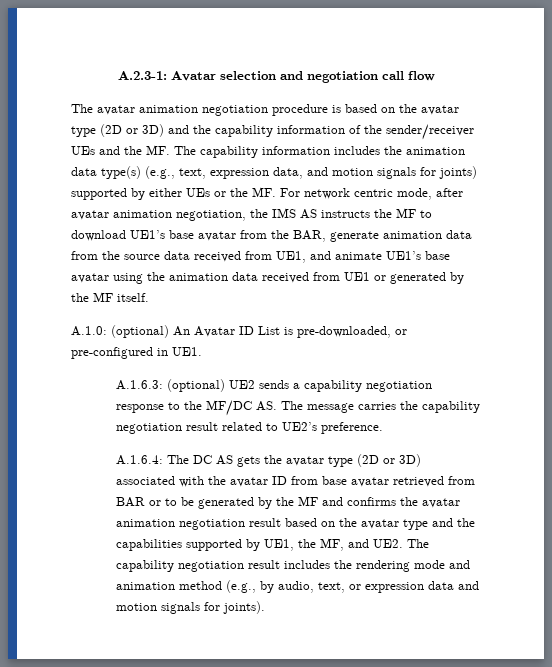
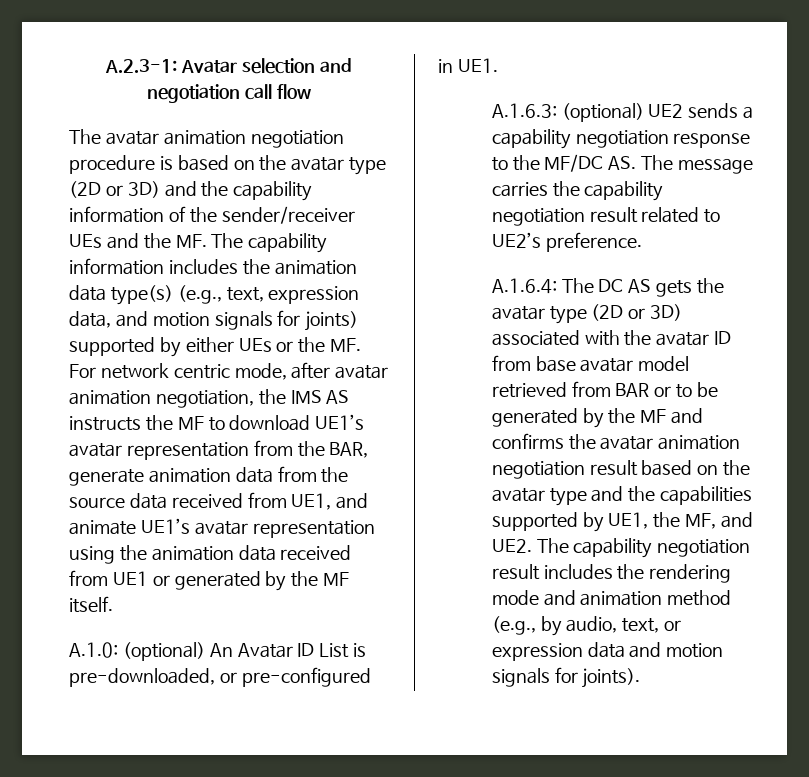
- The avatar animation negotiation procedure is based on the avatar type (2D or 3D) and the capability information of the sender/receiver UEs and the MF. The capability information includes the animation data type(s) (e.g., text, expression data, and motion signals for joints) supported by either UEs or the MF. For network centric mode, after avatar animation negotiation, the IMS AS instructs the MF to download UE1’s base avatar from the BAR, generate animation data from the source data received from UE1, and animate UE1’s base avatar using the animation data received from UE1 or generated by the MF itself.
+ The avatar animation negotiation procedure is based on the avatar type (2D or 3D) and the capability information of the sender/receiver UEs and the MF. The capability information includes the animation data type(s) (e.g., text, expression data, and motion signals for joints) supported by either UEs or the MF. For network centric mode, after avatar animation negotiation, the IMS AS instructs the MF to download UE1’s avatar representation from the BAR, generate animation data from the source data received from UE1, and animate UE1’s avatar representation using the animation data received from UE1 or generated by the MF itself.
- The DC AS gets the avatar type (2D or 3D) associated with the avatar ID from base avatar retrieved from BAR or to be generated by the MF and confirms the avatar animation negotiation result based on the avatar type and the capabilities supported by UE1, the MF, and UE2. The capability negotiation result includes the rendering mode and animation method (e.g., by audio, text, or expression data and motion signals for joints).
+ The DC AS gets the avatar type (2D or 3D) associated with the avatar ID from base avatar model retrieved from BAR or to be generated by the MF and confirms the avatar animation negotiation result based on the avatar type and the capabilities supported by UE1, the MF, and UE2. The capability negotiation result includes the rendering mode and animation method (e.g., by audio, text, or expression data and motion signals for joints).

